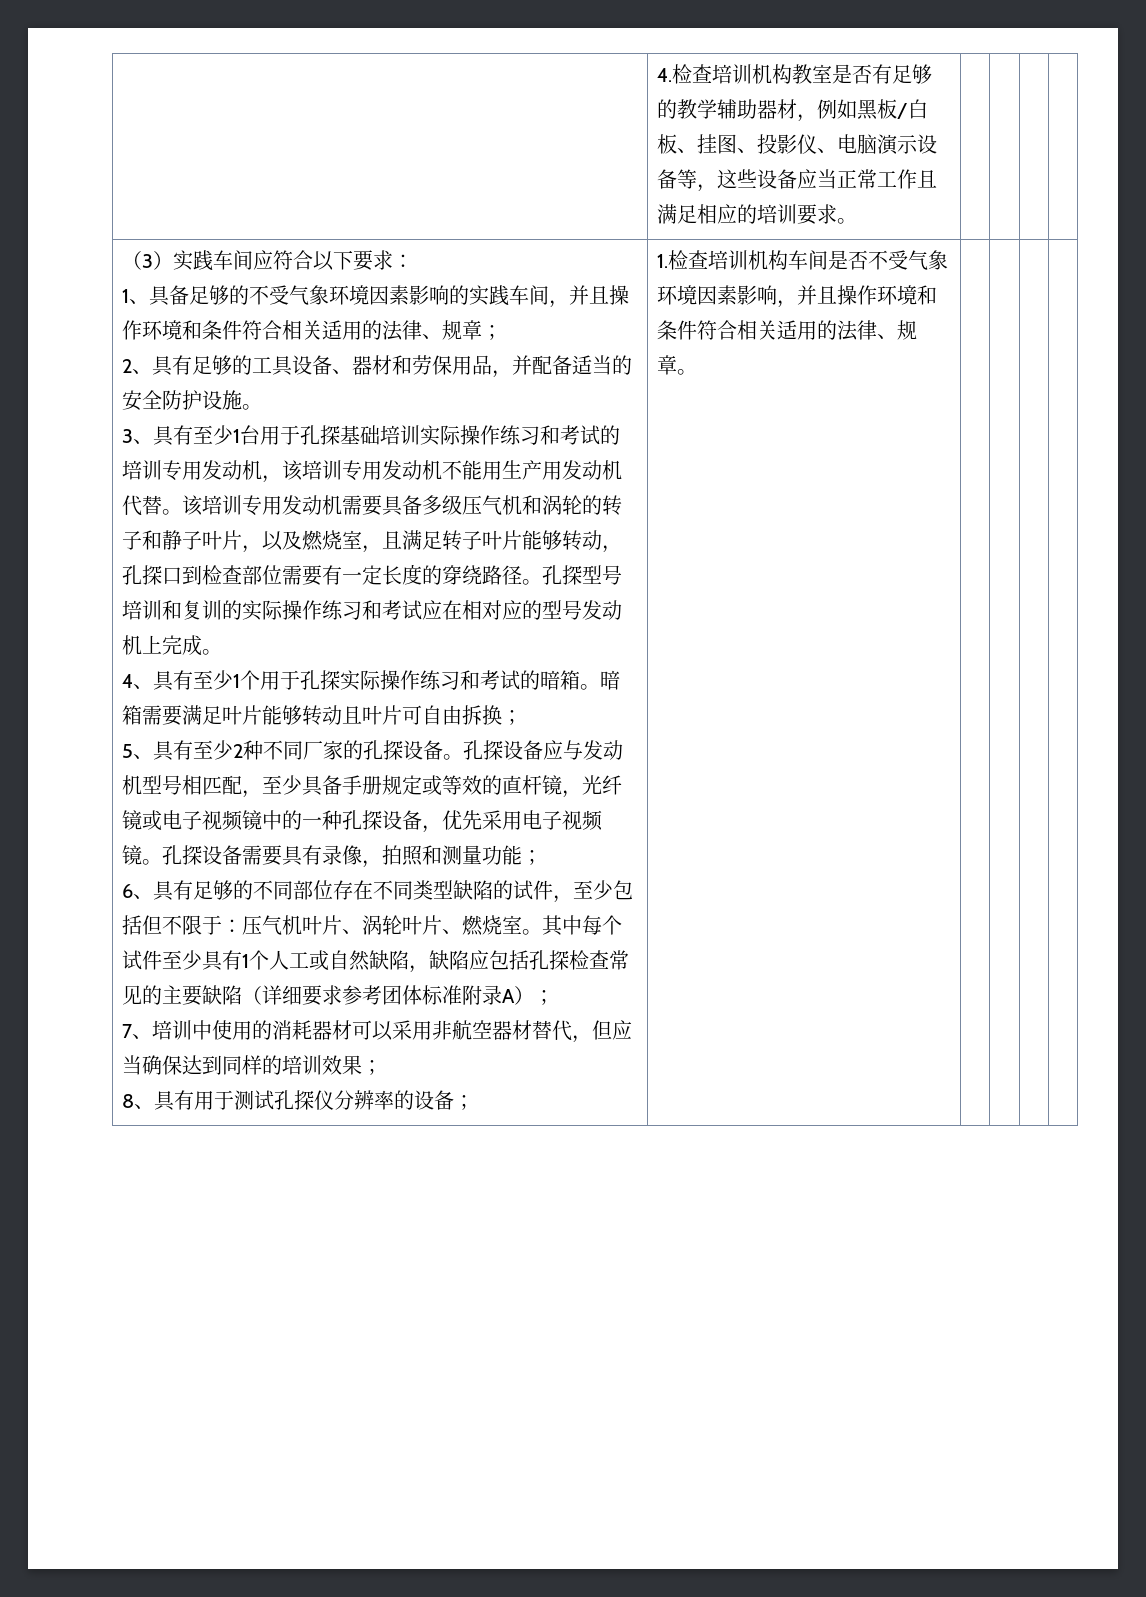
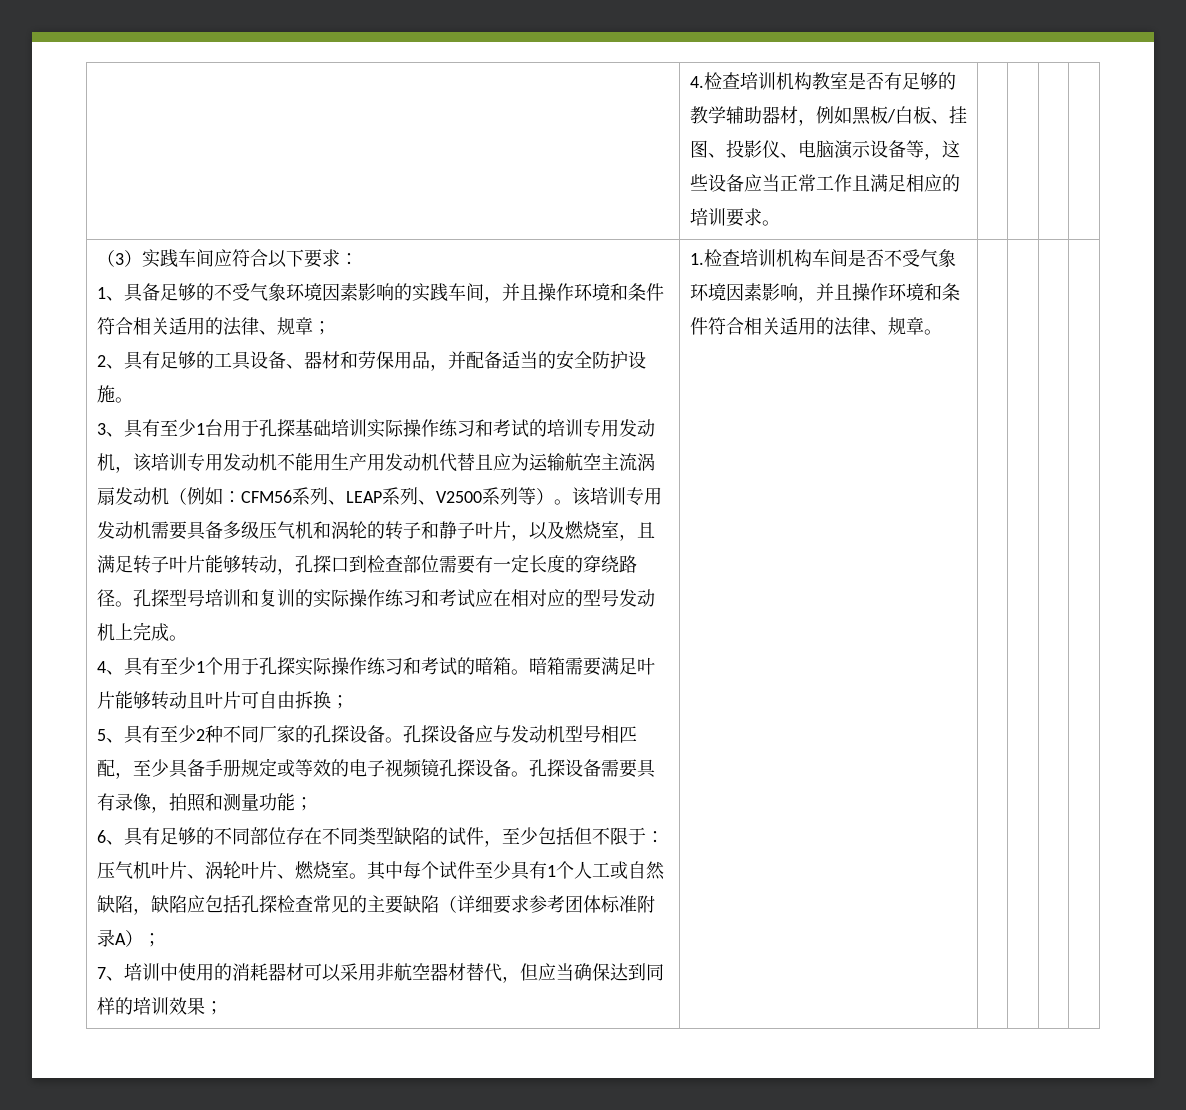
- 3、具有至少1台用于孔探基础培训实际操作练习和考试的培训专用发动机，该培训专用发动机不能用生产用发动机代替。
+ 3、具有至少1台用于孔探基础培训实际操作练习和考试的培训专用发动机，该培训专用发动机不能用生产用发动机代替且应为运输航空主流涡扇发动机（例如：CFM56系列、LEAP系列、V2500系列等）。
- 孔探设备应与发动机型号相匹配，至少具备手册规定或等效的直杆镜，光纤镜或电子视频镜中的一种孔探设备，优先采用电子视频镜。
+ 孔探设备应与发动机型号相匹配，至少具备手册规定或等效的电子视频镜孔探设备。
- 8、具有用于测试孔探仪分辨率的设备；

